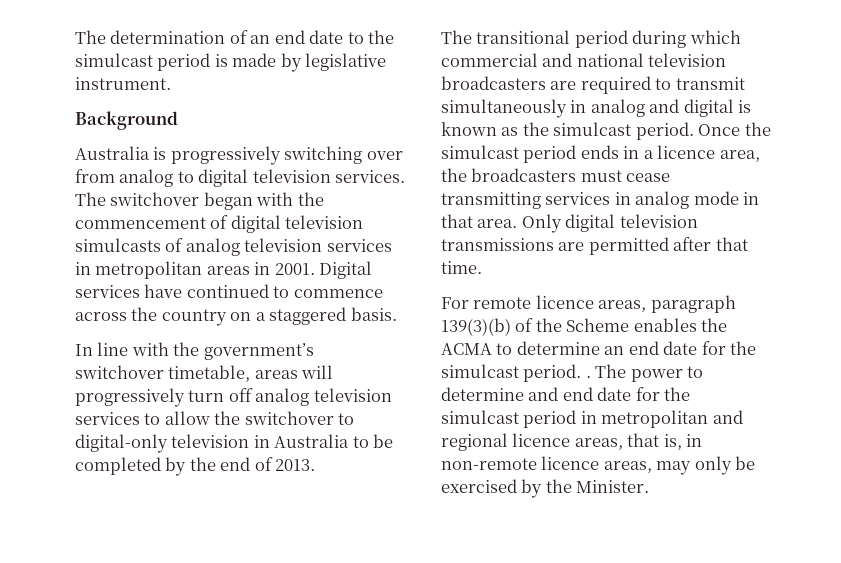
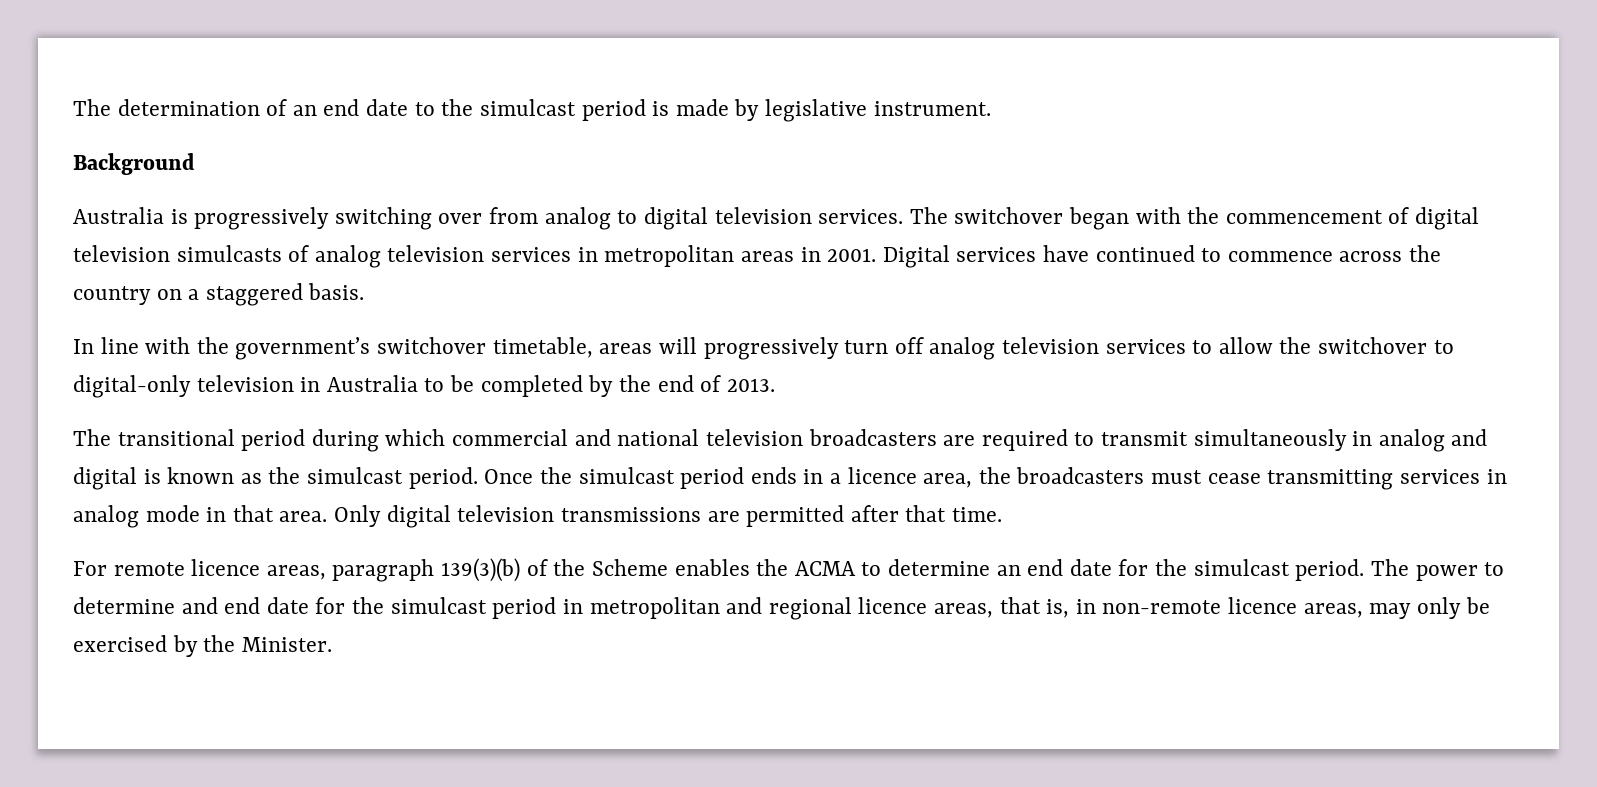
- For remote licence areas, paragraph 139(3)(b) of the Scheme enables the ACMA to determine an end date for the simulcast period. .
+ For remote licence areas, paragraph 139(3)(b) of the Scheme enables the ACMA to determine an end date for the simulcast period.

